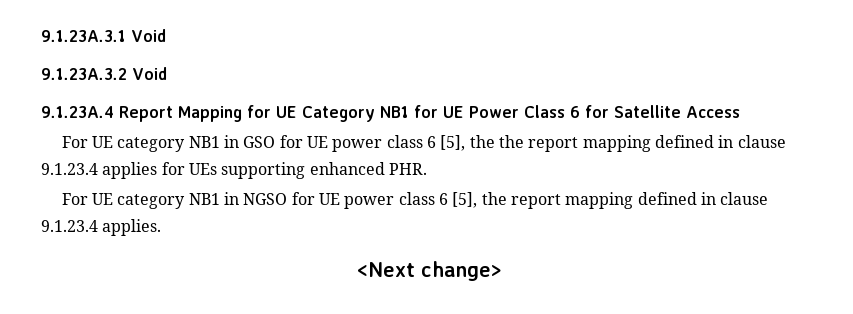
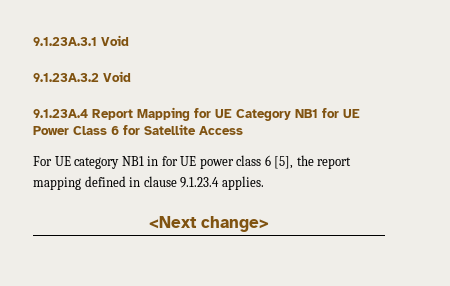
- For UE category NB1 in GSO for UE power class 6 [5], the the report mapping defined in clause 9.1.23.4 applies for UEs supporting enhanced PHR.
- For UE category NB1 in NGSO for UE power class 6 [5], the report mapping defined in clause 9.1.23.4 applies.
+ For UE category NB1 in for UE power class 6 [5], the report mapping defined in clause 9.1.23.4 applies.

